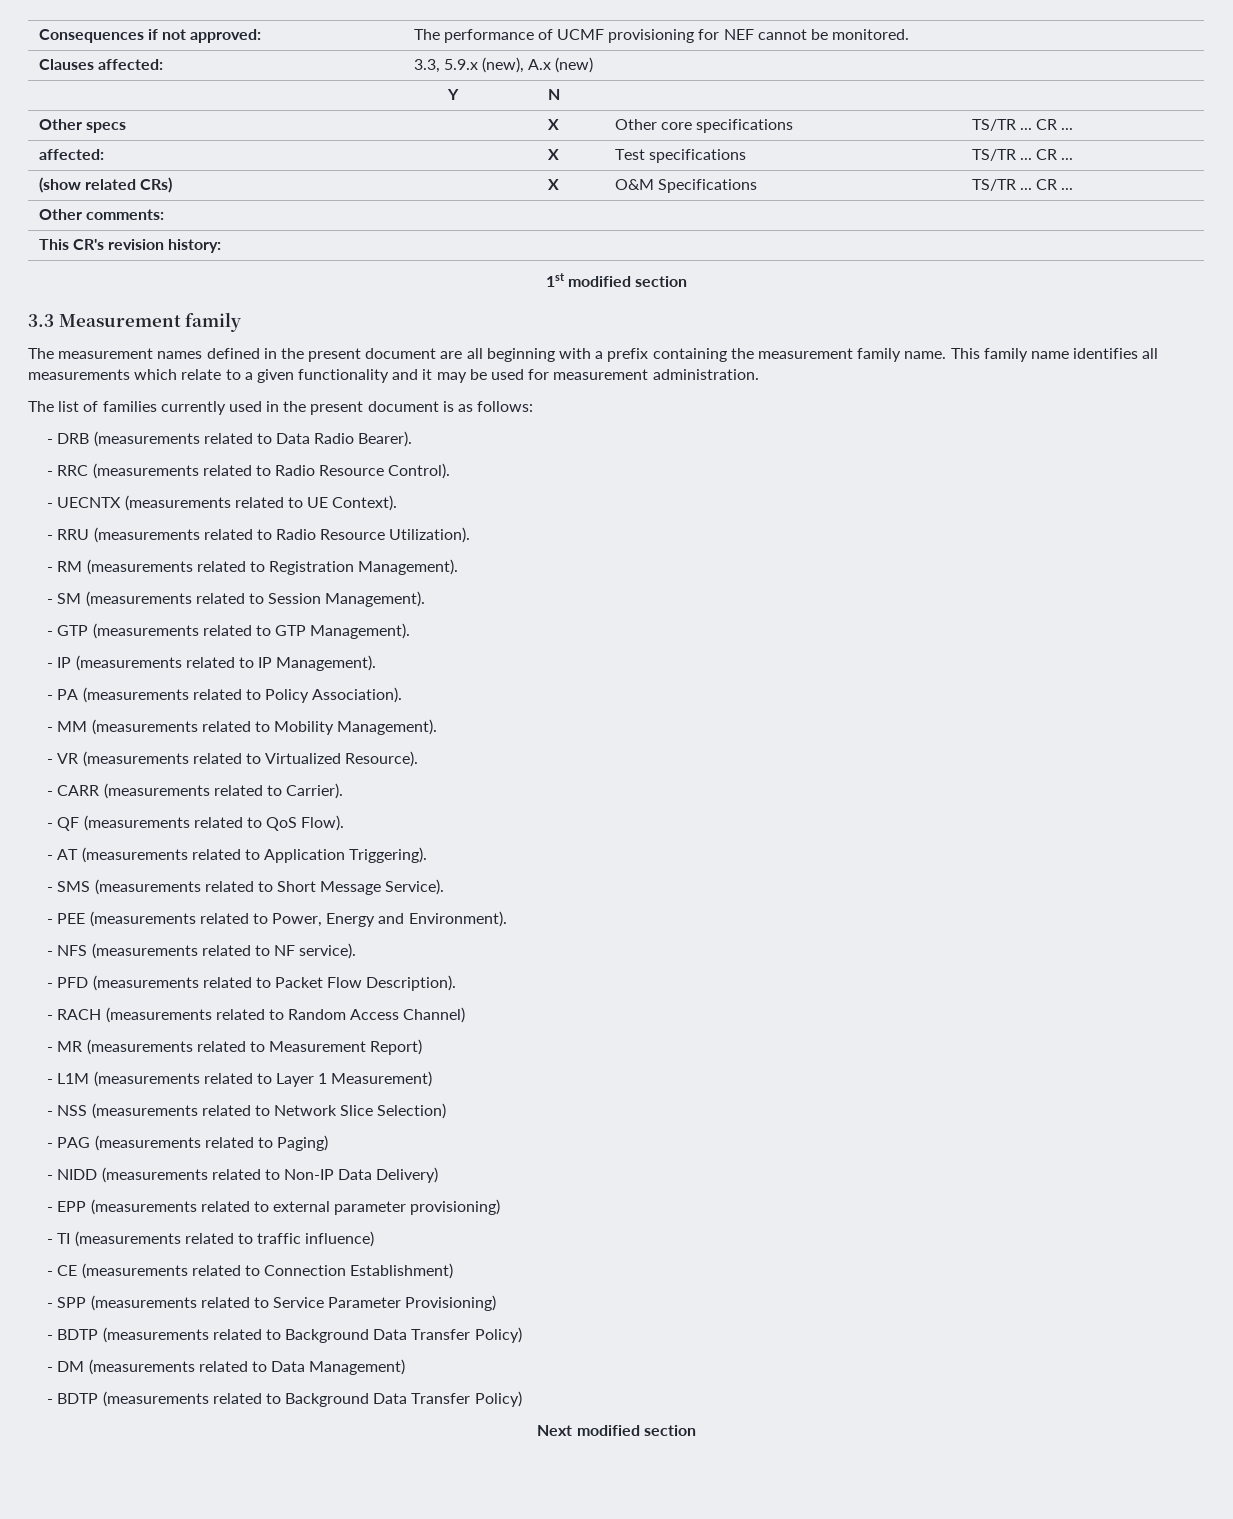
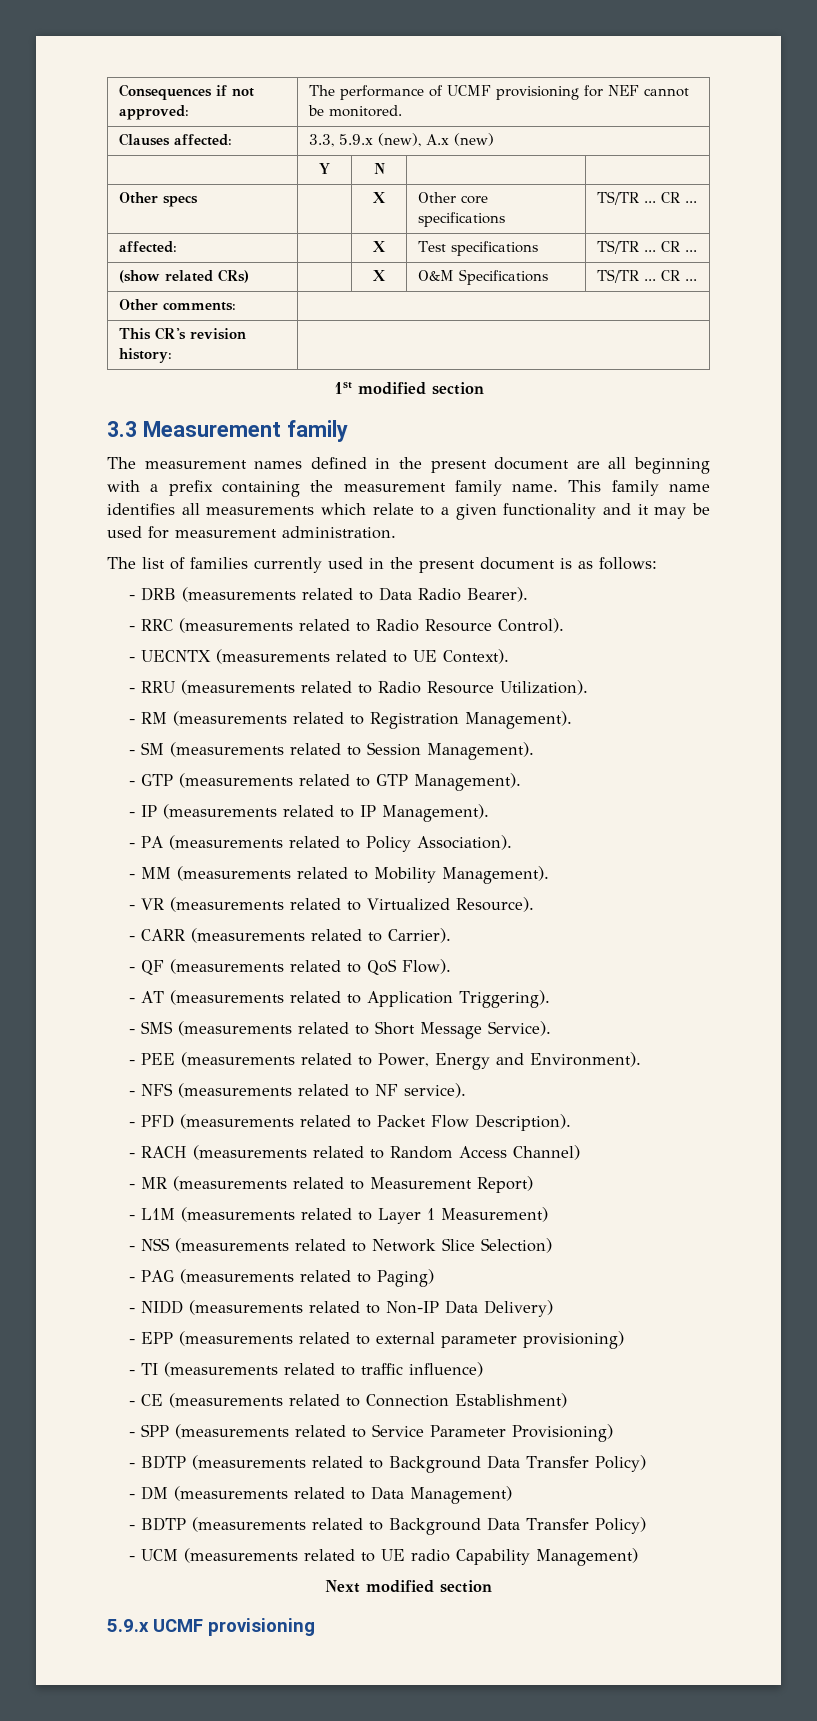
+ - UCM (measurements related to UE radio Capability Management)
+ 5.9.x UCMF provisioning

